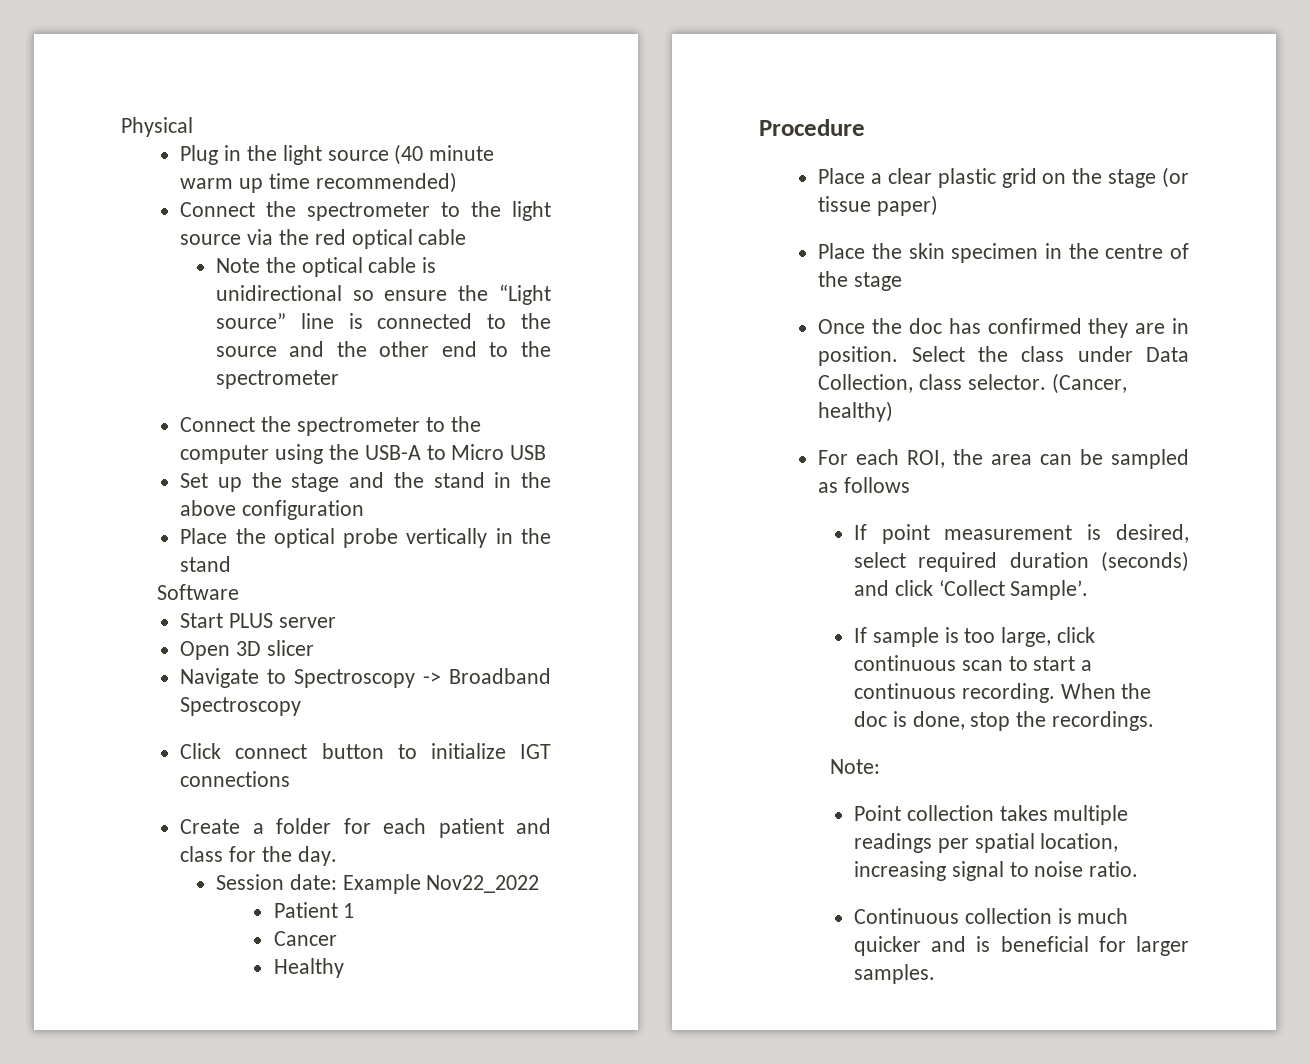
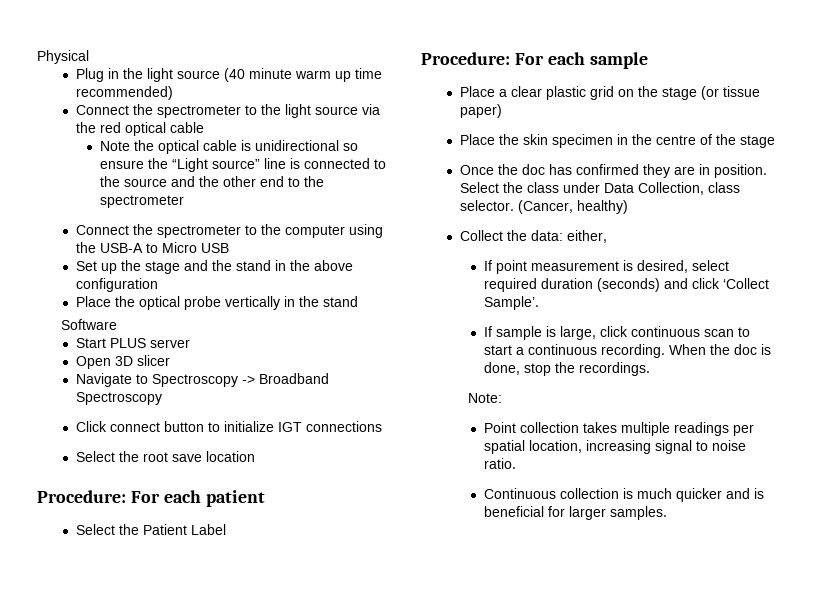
- Create a folder for each patient and class for the day.
- Session date: Example Nov22_2022
- Patient 1
- Cancer
- Healthy
- Procedure
+ Select the root save location
+ Procedure: For each patient
+ Select the Patient Label
+ Procedure: For each sample
- For each ROI, the area can be sampled as follows
+ Collect the data: either,
- If sample is too large, click continuous scan to start a continuous recording.
+ If sample is large, click continuous scan to start a continuous recording.

